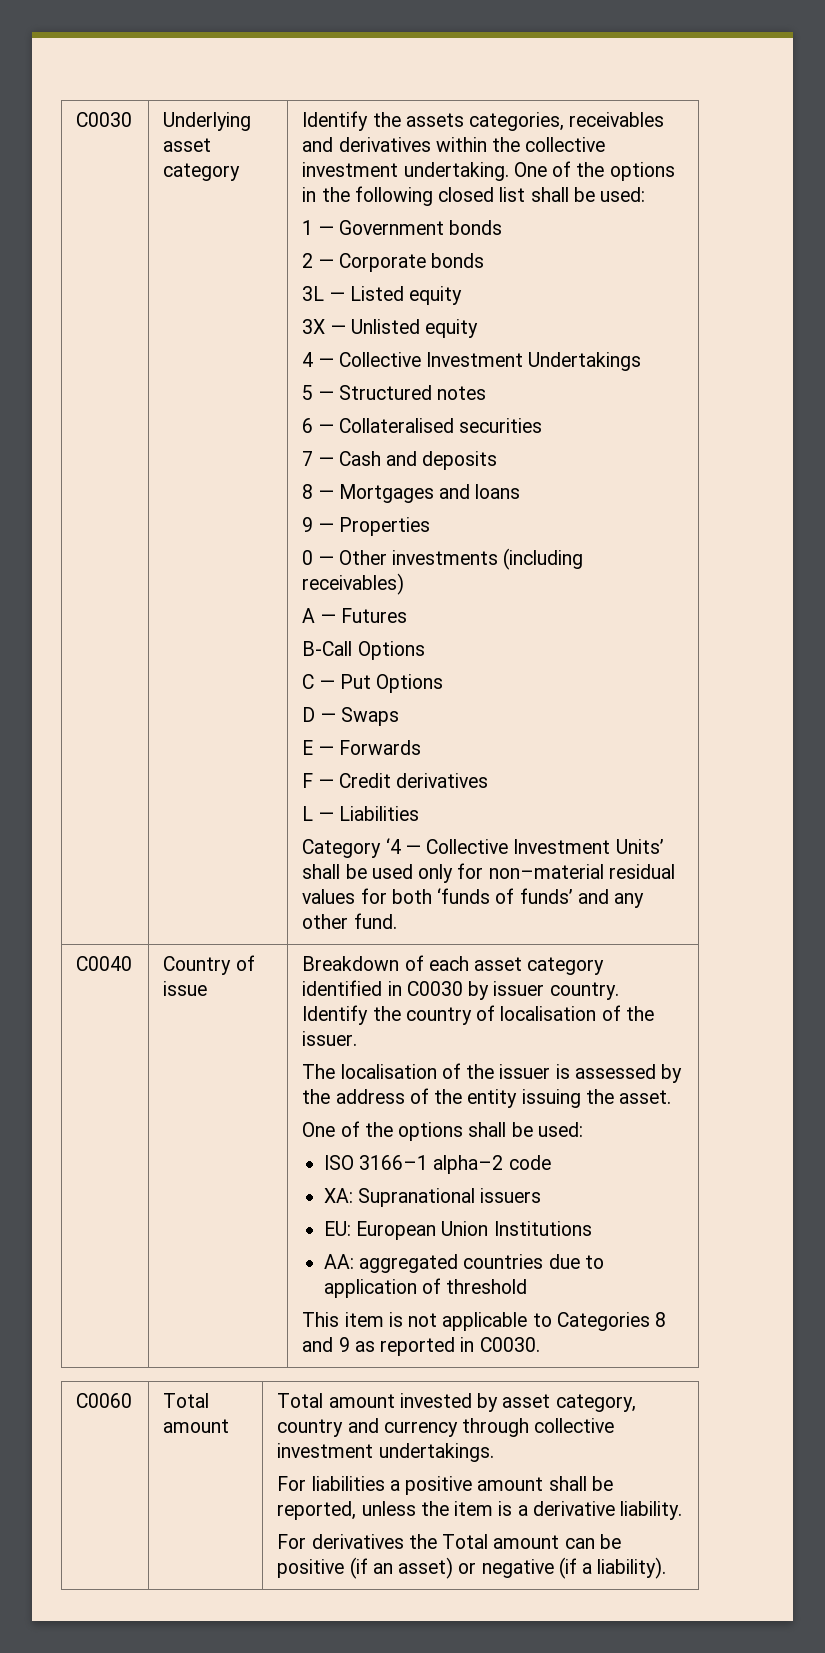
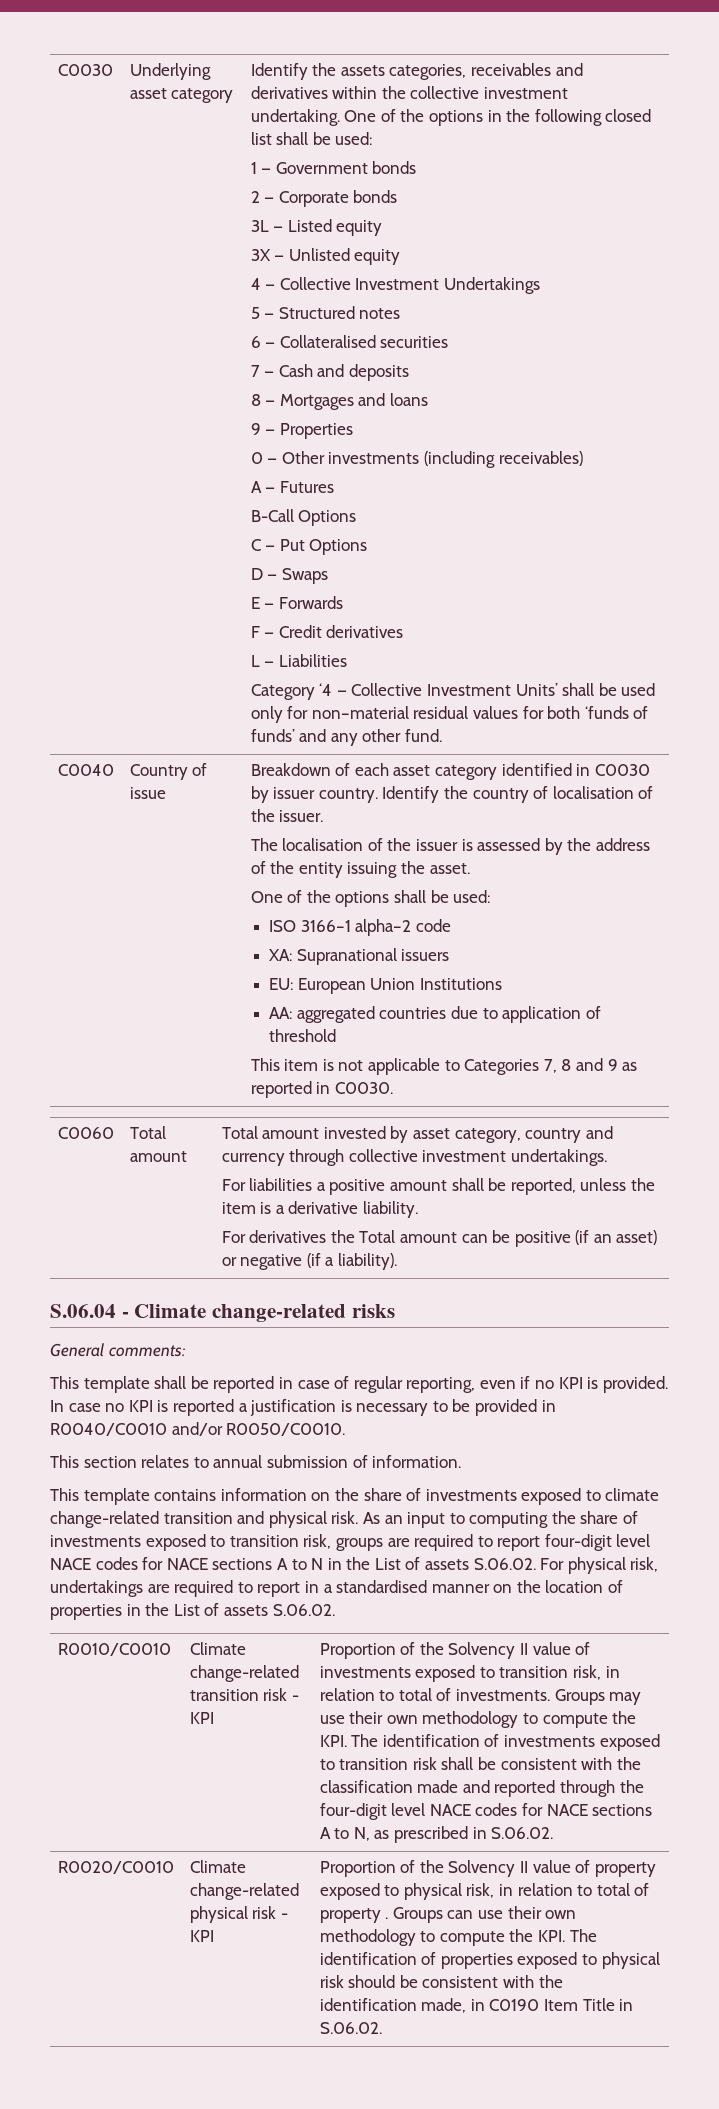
- This item is not applicable to Categories 8 and 9 as reported in C0030.
+ This item is not applicable to Categories 7, 8 and 9 as reported in C0030.
+ S.06.04 - Climate change-related risks
+ General comments:
+ This template shall be reported in case of regular reporting, even if no KPI is provided. In case no KPI is reported a justification is necessary to be provided in R0040/C0010 and/or R0050/C0010.
+ This section relates to annual submission of information.
+ This template contains information on the share of investments exposed to climate change-related transition and physical risk. As an input to computing the share of investments exposed to transition risk, groups are required to report four-digit level NACE codes for NACE sections A to N in the List of assets S.06.02. For physical risk, undertakings are required to report in a standardised manner on the location of properties in the List of assets S.06.02.
+ R0010/C0010 | Climate change-related transition risk - KPI | Proportion of the Solvency II value of investments exposed to transition risk, in relation to total of investments. Groups may use their own methodology to compute the KPI. The identification of investments exposed to transition risk shall be consistent with the classification made and reported through the four-digit level NACE codes for NACE sections A to N, as prescribed in S.06.02.
+ R0020/C0010 | Climate change-related physical risk - KPI | Proportion of the Solvency II value of property exposed to physical risk, in relation to total of property . Groups can use their own methodology to compute the KPI. The identification of properties exposed to physical risk should be consistent with the identification made, in C0190 Item Title in S.06.02.

